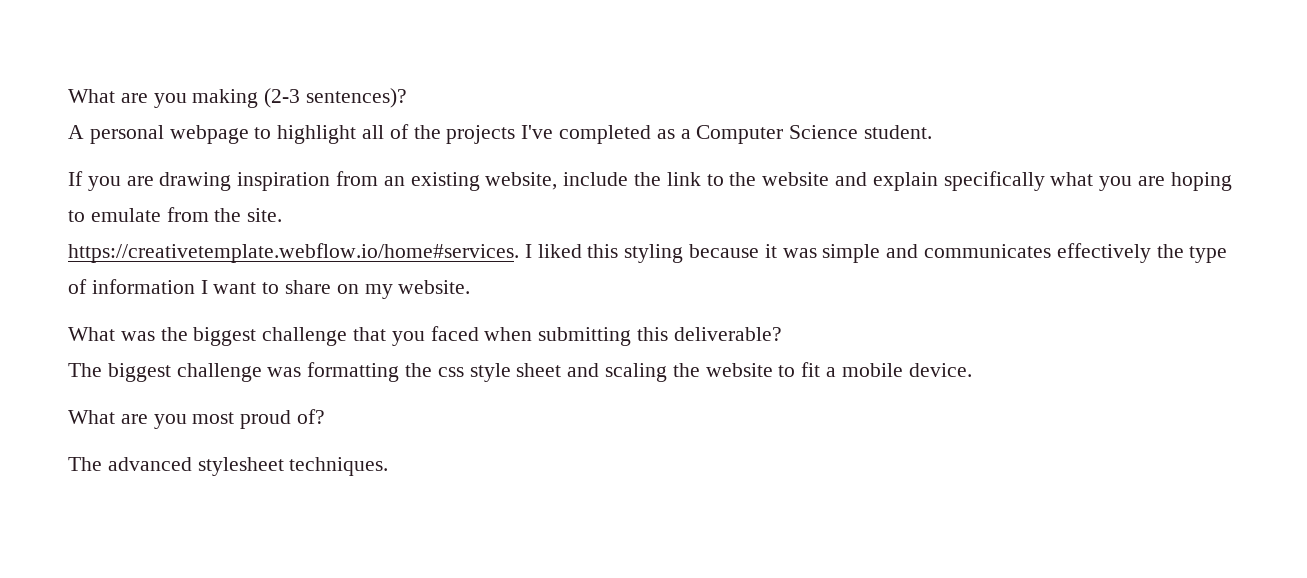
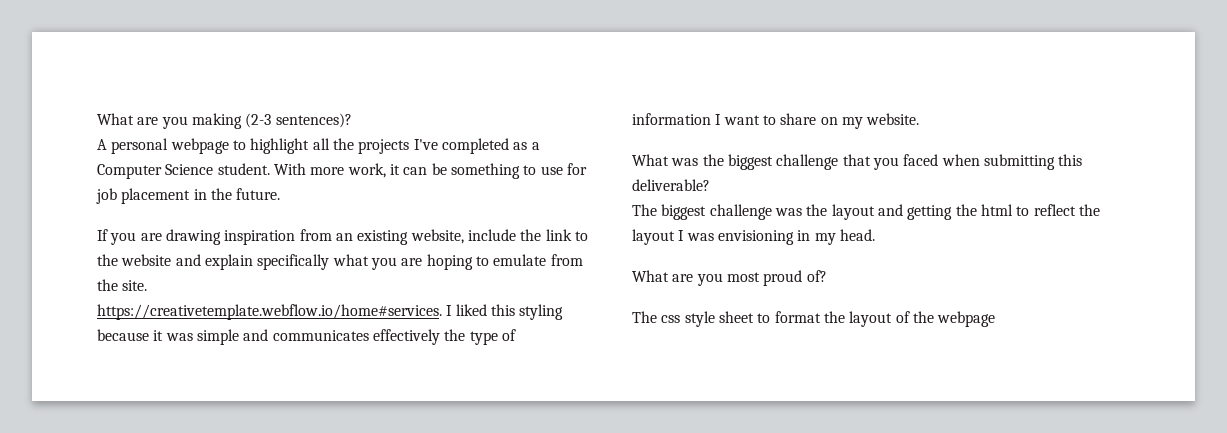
- A personal webpage to highlight all of the projects I've completed as a Computer Science student.
+ A personal webpage to highlight all the projects I've completed as a Computer Science student. With more work, it can be something to use for job placement in the future.
- The biggest challenge was formatting the css style sheet and scaling the website to fit a mobile device.
+ The biggest challenge was the layout and getting the html to reflect the layout I was envisioning in my head.
- The advanced stylesheet techniques.
+ The css style sheet to format the layout of the webpage

